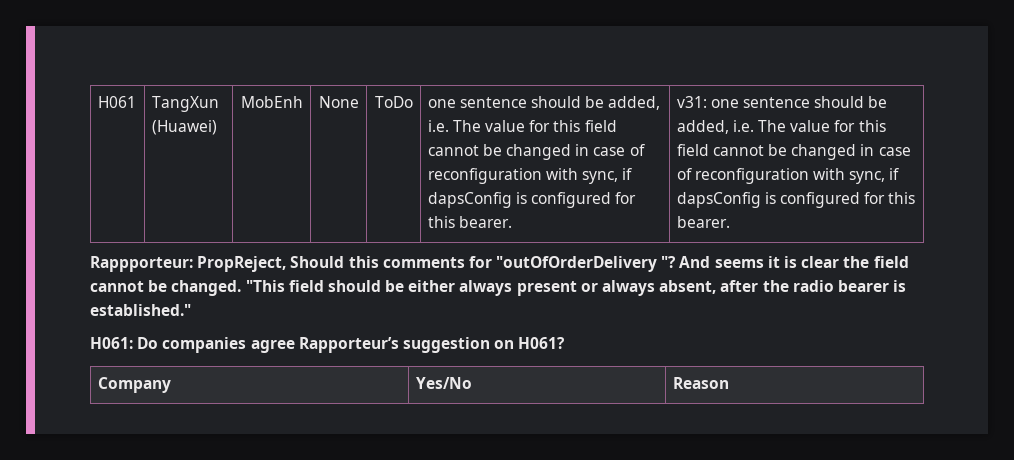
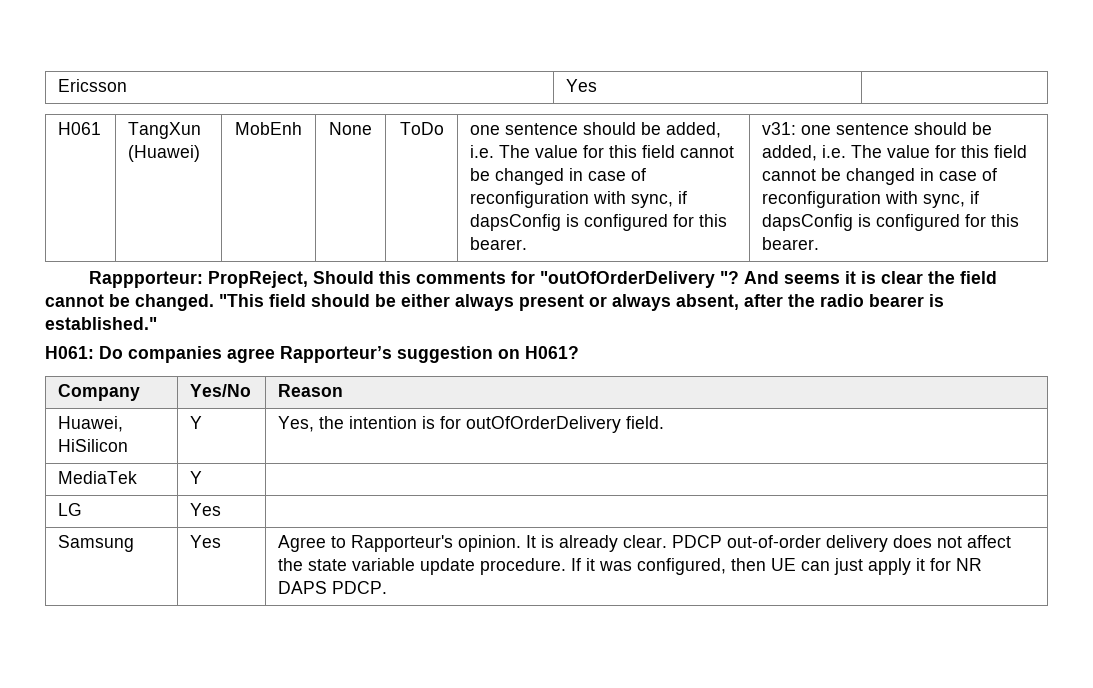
+ Ericsson | Yes
+ Huawei, HiSilicon | Y | Yes, the intention is for outOfOrderDelivery field.
+ MediaTek | Y |
+ LG | Yes |
+ Samsung | Yes | Agree to Rapporteur's opinion. It is already clear. PDCP out-of-order delivery does not affect the state variable update procedure. If it was configured, then UE can just apply it for NR DAPS PDCP.

